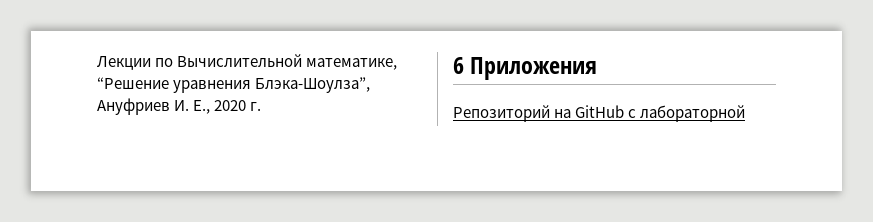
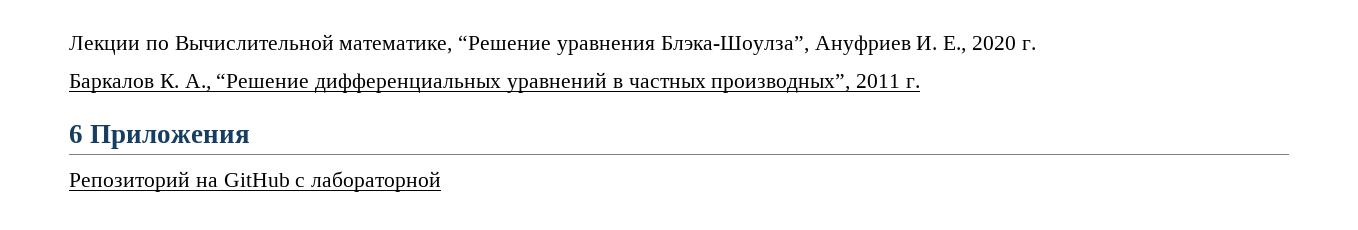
+ Баркалов К. А., “Решение дифференциальных уравнений в частных производных”, 2011 г.

